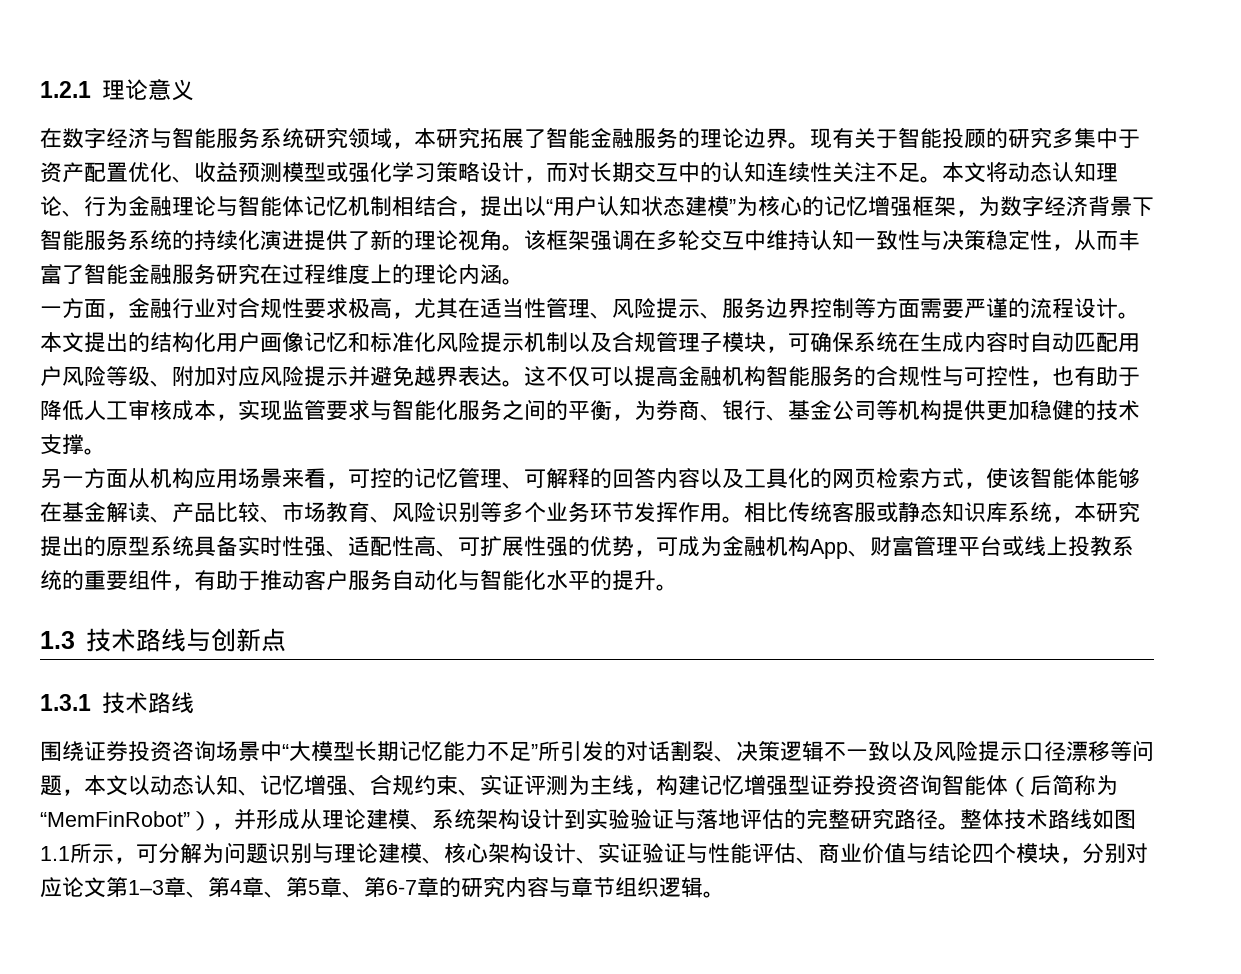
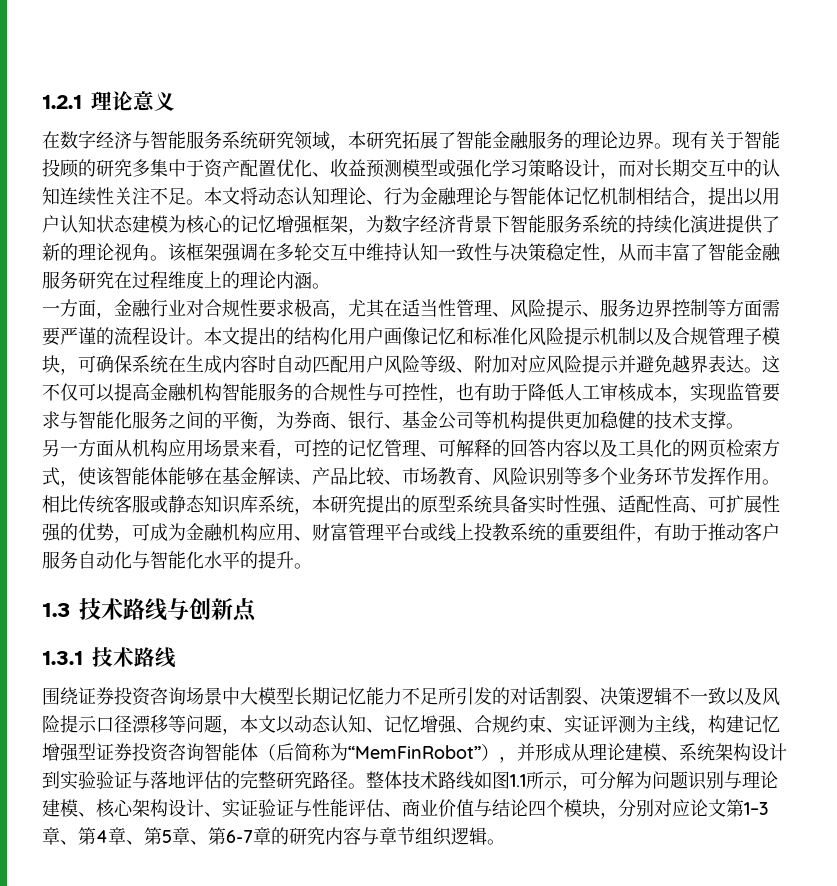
- 本文将动态认知理论、行为金融理论与智能体记忆机制相结合，提出以“用户认知状态建模”为核心的记忆增强框架，为数字经济背景下智能服务系统的持续化演进提供了新的理论视角。
+ 本文将动态认知理论、行为金融理论与智能体记忆机制相结合，提出以用户认知状态建模为核心的记忆增强框架，为数字经济背景下智能服务系统的持续化演进提供了新的理论视角。
- 相比传统客服或静态知识库系统，本研究提出的原型系统具备实时性强、适配性高、可扩展性强的优势，可成为金融机构App、财富管理平台或线上投教系统的重要组件，有助于推动客户服务自动化与智能化水平的提升。
+ 相比传统客服或静态知识库系统，本研究提出的原型系统具备实时性强、适配性高、可扩展性强的优势，可成为金融机构应用、财富管理平台或线上投教系统的重要组件，有助于推动客户服务自动化与智能化水平的提升。
- 围绕证券投资咨询场景中“大模型长期记忆能力不足”所引发的对话割裂、决策逻辑不一致以及风险提示口径漂移等问题，本文以动态认知、记忆增强、合规约束、实证评测为主线，构建记忆增强型证券投资咨询智能体（后简称为“MemFinRobot”），并形成从理论建模、系统架构设计到实验验证与落地评估的完整研究路径。
+ 围绕证券投资咨询场景中大模型长期记忆能力不足所引发的对话割裂、决策逻辑不一致以及风险提示口径漂移等问题，本文以动态认知、记忆增强、合规约束、实证评测为主线，构建记忆增强型证券投资咨询智能体（后简称为“MemFinRobot”），并形成从理论建模、系统架构设计到实验验证与落地评估的完整研究路径。

